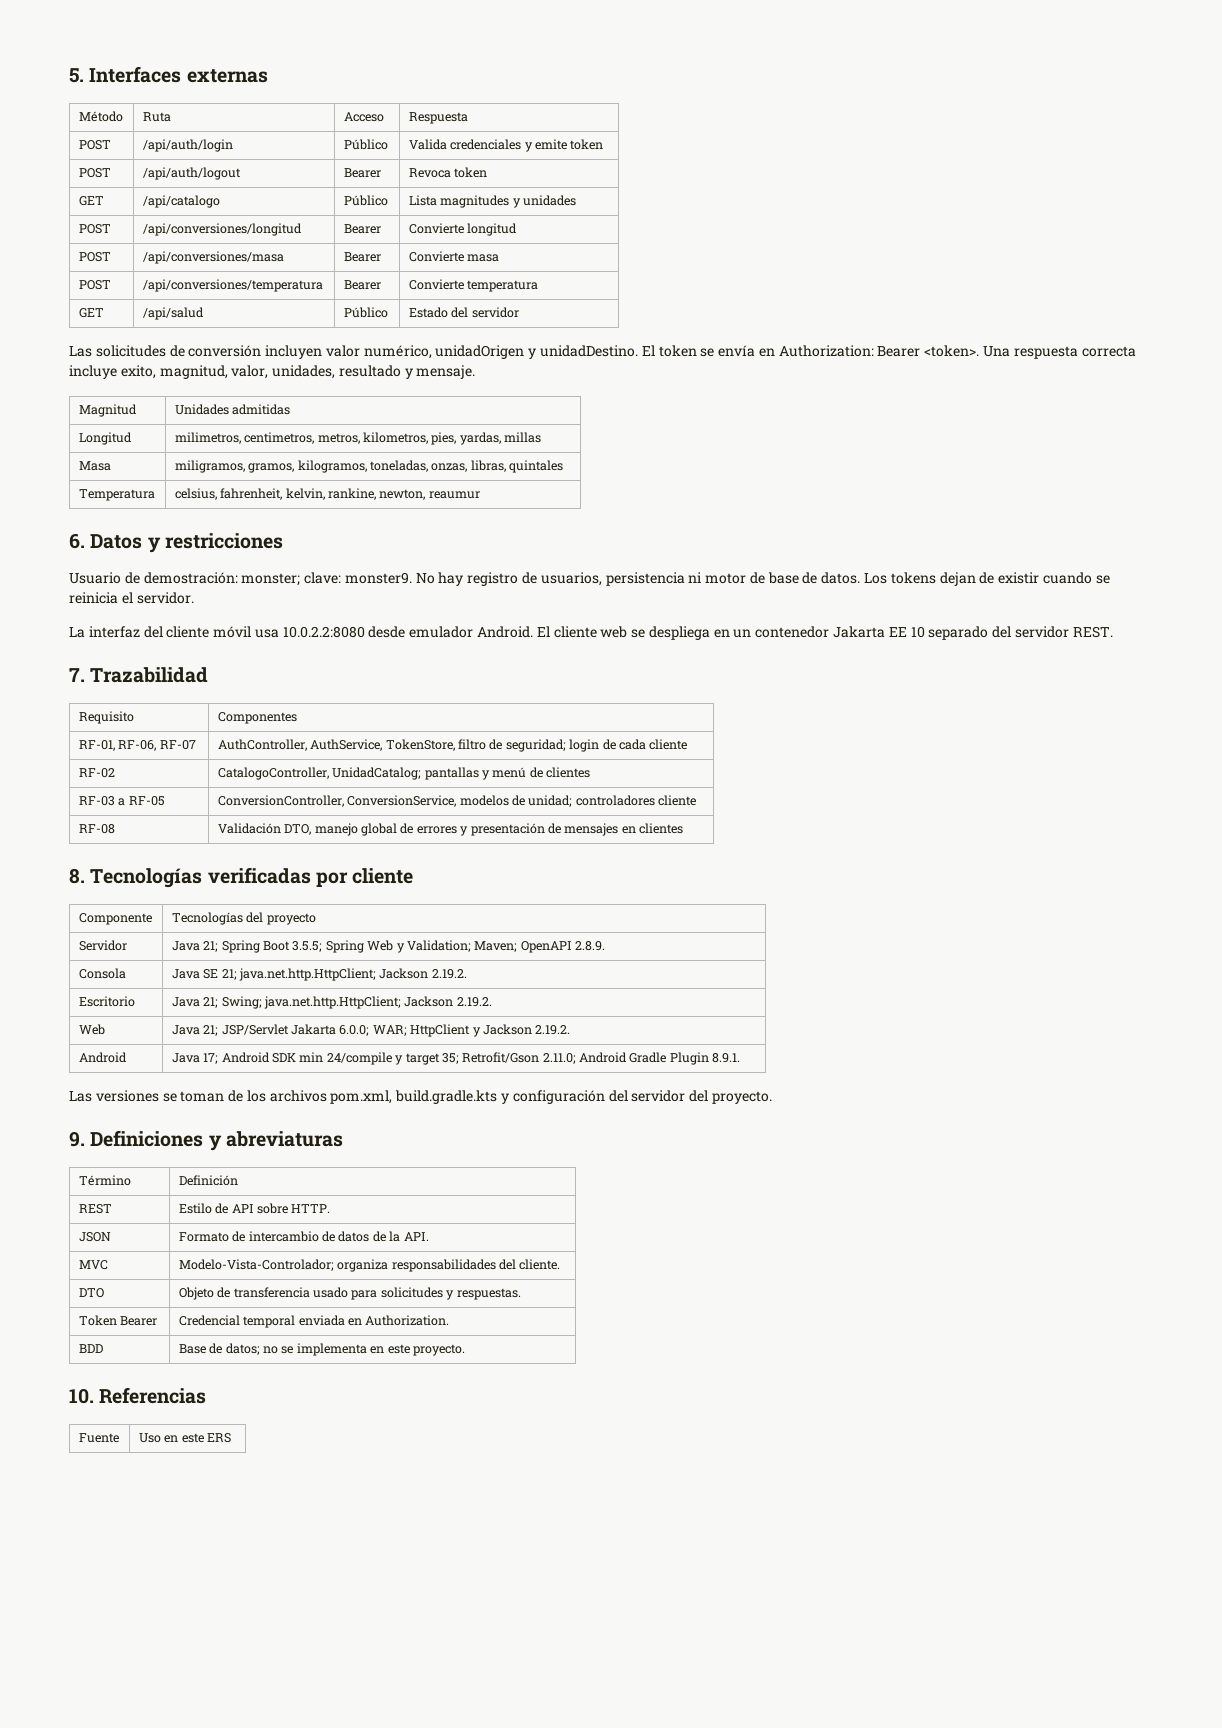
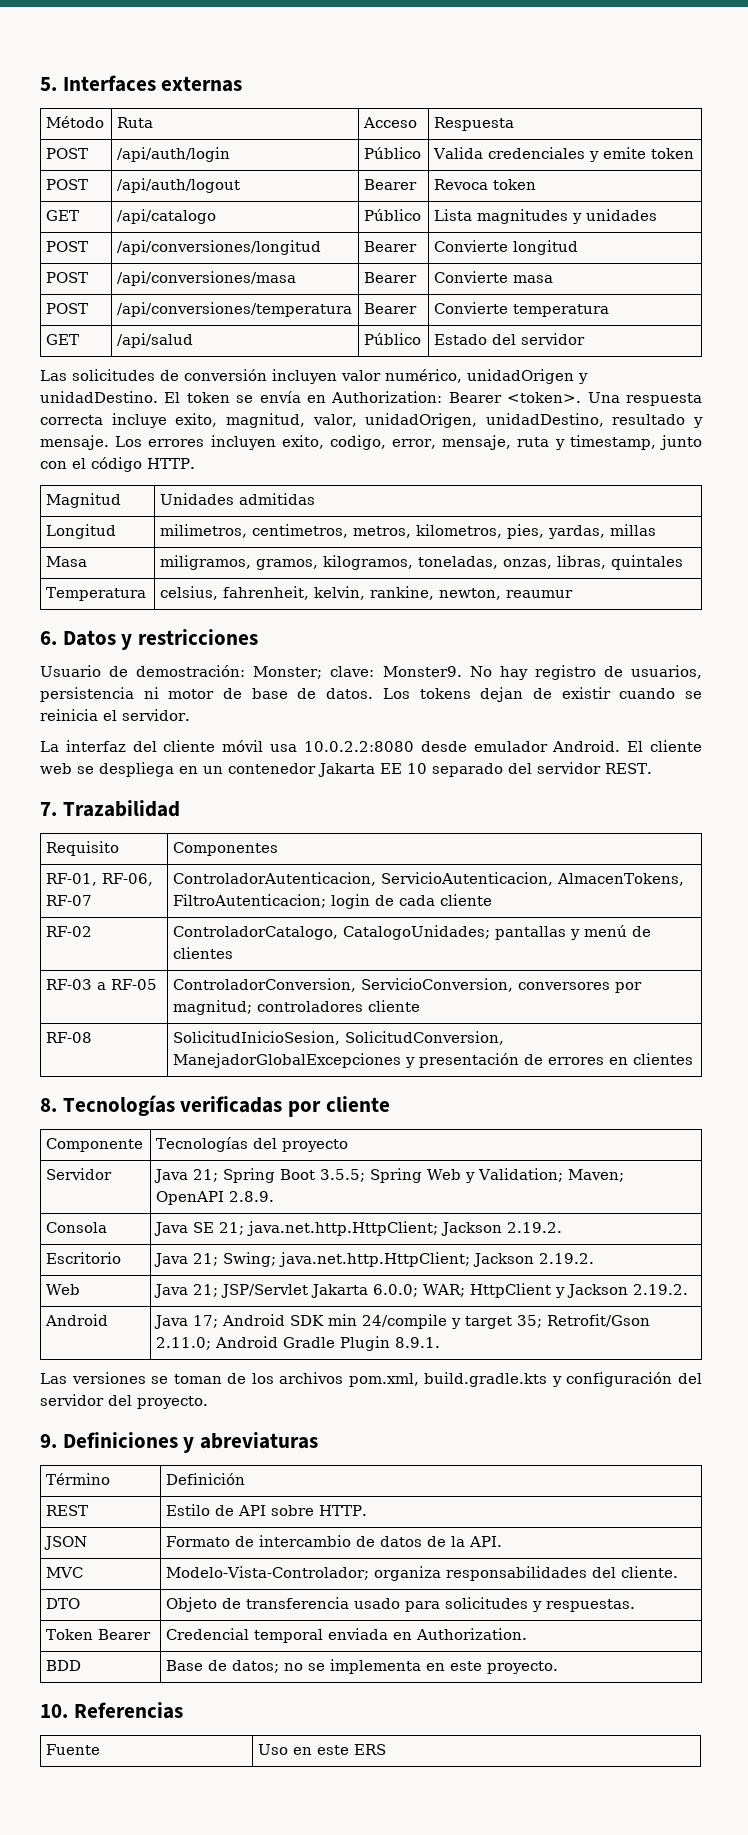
- Una respuesta correcta incluye exito, magnitud, valor, unidades, resultado y mensaje.
+ Una respuesta correcta incluye exito, magnitud, valor, unidadOrigen, unidadDestino, resultado y mensaje. Los errores incluyen exito, codigo, error, mensaje, ruta y timestamp, junto con el código HTTP.
- Usuario de demostración: monster; clave: monster9.
+ Usuario de demostración: Monster; clave: Monster9.
- RF-01, RF-06, RF-07 | AuthController, AuthService, TokenStore, filtro de seguridad; login de cada cliente
+ RF-01, RF-06, RF-07 | ControladorAutenticacion, ServicioAutenticacion, AlmacenTokens, FiltroAutenticacion; login de cada cliente
- RF-02 | CatalogoController, UnidadCatalog; pantallas y menú de clientes
+ RF-02 | ControladorCatalogo, CatalogoUnidades; pantallas y menú de clientes
- RF-03 a RF-05 | ConversionController, ConversionService, modelos de unidad; controladores cliente
- RF-08 | Validación DTO, manejo global de errores y presentación de mensajes en clientes
+ RF-03 a RF-05 | ControladorConversion, ServicioConversion, conversores por magnitud; controladores cliente
+ RF-08 | SolicitudInicioSesion, SolicitudConversion, ManejadorGlobalExcepciones y presentación de errores en clientes

